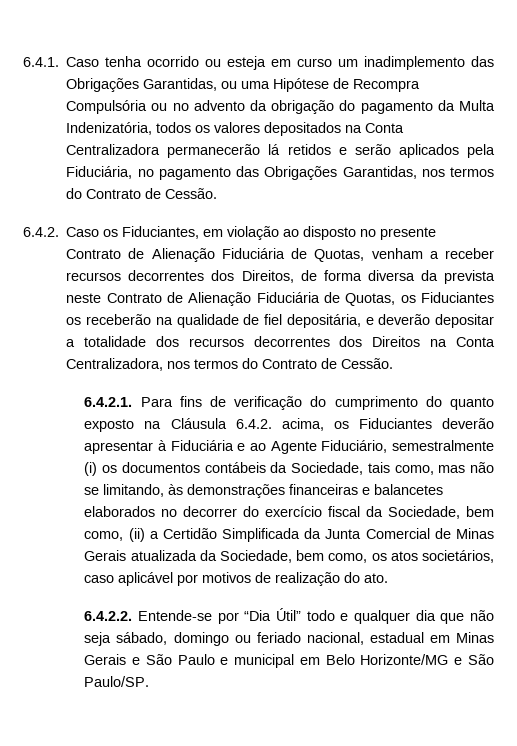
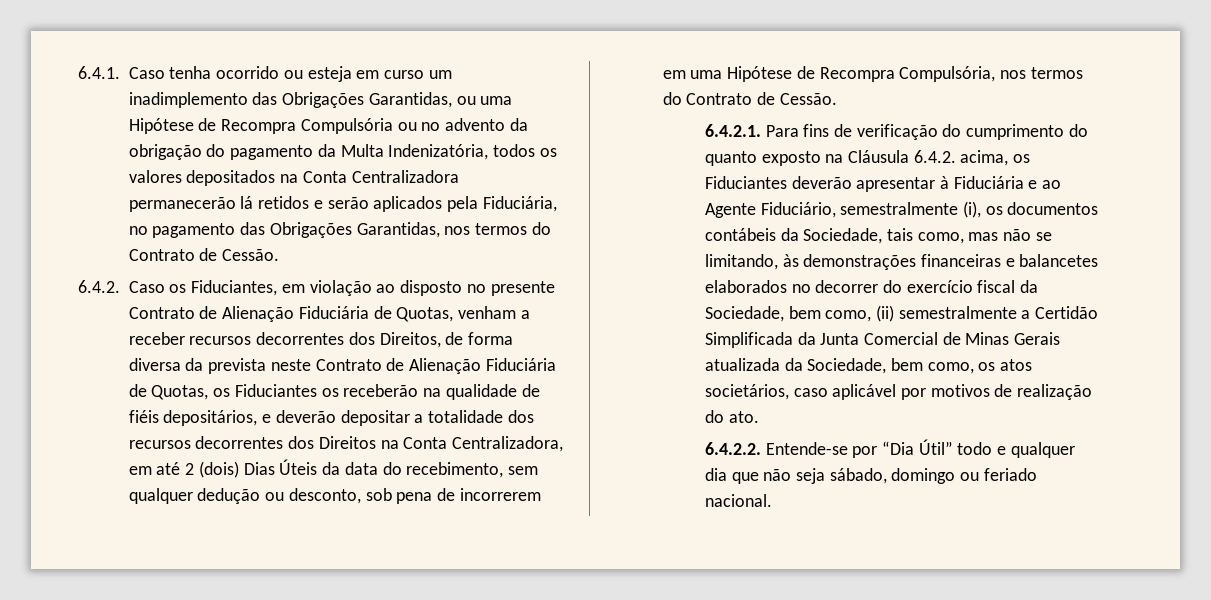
- 6.4.2. Caso os Fiduciantes, em violação ao disposto no presente Contrato de Alienação Fiduciária de Quotas, venham a receber recursos decorrentes dos Direitos, de forma diversa da prevista neste Contrato de Alienação Fiduciária de Quotas, os Fiduciantes os receberão na qualidade de fiel depositária, e deverão depositar a totalidade dos recursos decorrentes dos Direitos na Conta Centralizadora, nos termos do Contrato de Cessão.
+ 6.4.2. Caso os Fiduciantes, em violação ao disposto no presente Contrato de Alienação Fiduciária de Quotas, venham a receber recursos decorrentes dos Direitos, de forma diversa da prevista neste Contrato de Alienação Fiduciária de Quotas, os Fiduciantes os receberão na qualidade de fiéis depositários, e deverão depositar a totalidade dos recursos decorrentes dos Direitos na Conta Centralizadora, em até 2 (dois) Dias Úteis da data do recebimento, sem qualquer dedução ou desconto, sob pena de incorrerem em uma Hipótese de Recompra Compulsória, nos termos do Contrato de Cessão.
- 6.4.2.1. Para fins de verificação do cumprimento do quanto exposto na Cláusula 6.4.2. acima, os Fiduciantes deverão apresentar à Fiduciária e ao Agente Fiduciário, semestralmente (i) os documentos contábeis da Sociedade, tais como, mas não se limitando, às demonstrações financeiras e balancetes elaborados no decorrer do exercício fiscal da Sociedade, bem como, (ii) a Certidão Simplificada da Junta Comercial de Minas Gerais atualizada da Sociedade, bem como, os atos societários, caso aplicável por motivos de realização do ato.
+ 6.4.2.1. Para fins de verificação do cumprimento do quanto exposto na Cláusula 6.4.2. acima, os Fiduciantes deverão apresentar à Fiduciária e ao Agente Fiduciário, semestralmente (i), os documentos contábeis da Sociedade, tais como, mas não se limitando, às demonstrações financeiras e balancetes elaborados no decorrer do exercício fiscal da Sociedade, bem como, (ii) semestralmente a Certidão Simplificada da Junta Comercial de Minas Gerais atualizada da Sociedade, bem como, os atos societários, caso aplicável por motivos de realização do ato.
- 6.4.2.2. Entende-se por “Dia Útil” todo e qualquer dia que não seja sábado, domingo ou feriado nacional, estadual em Minas Gerais e São Paulo e municipal em Belo Horizonte/MG e São Paulo/SP.
+ 6.4.2.2. Entende-se por “Dia Útil” todo e qualquer dia que não seja sábado, domingo ou feriado nacional.

